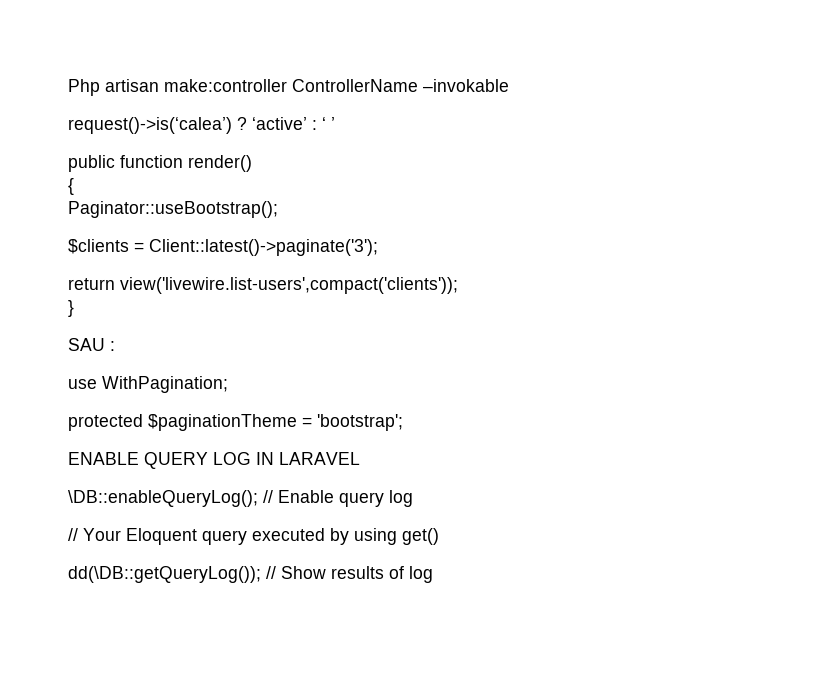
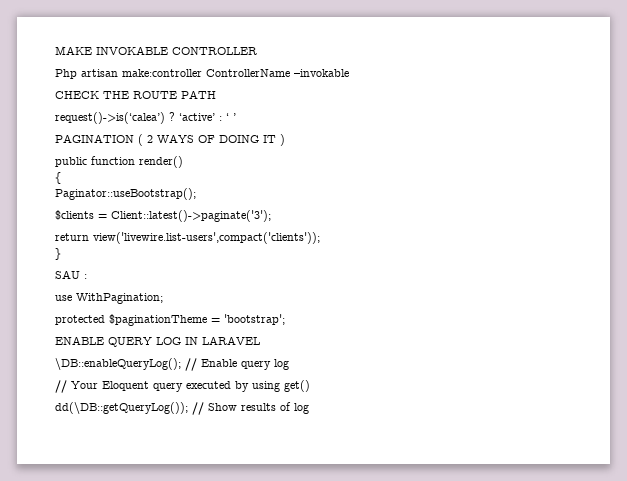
+ MAKE INVOKABLE CONTROLLER
+ CHECK THE ROUTE PATH
+ PAGINATION ( 2 WAYS OF DOING IT )

